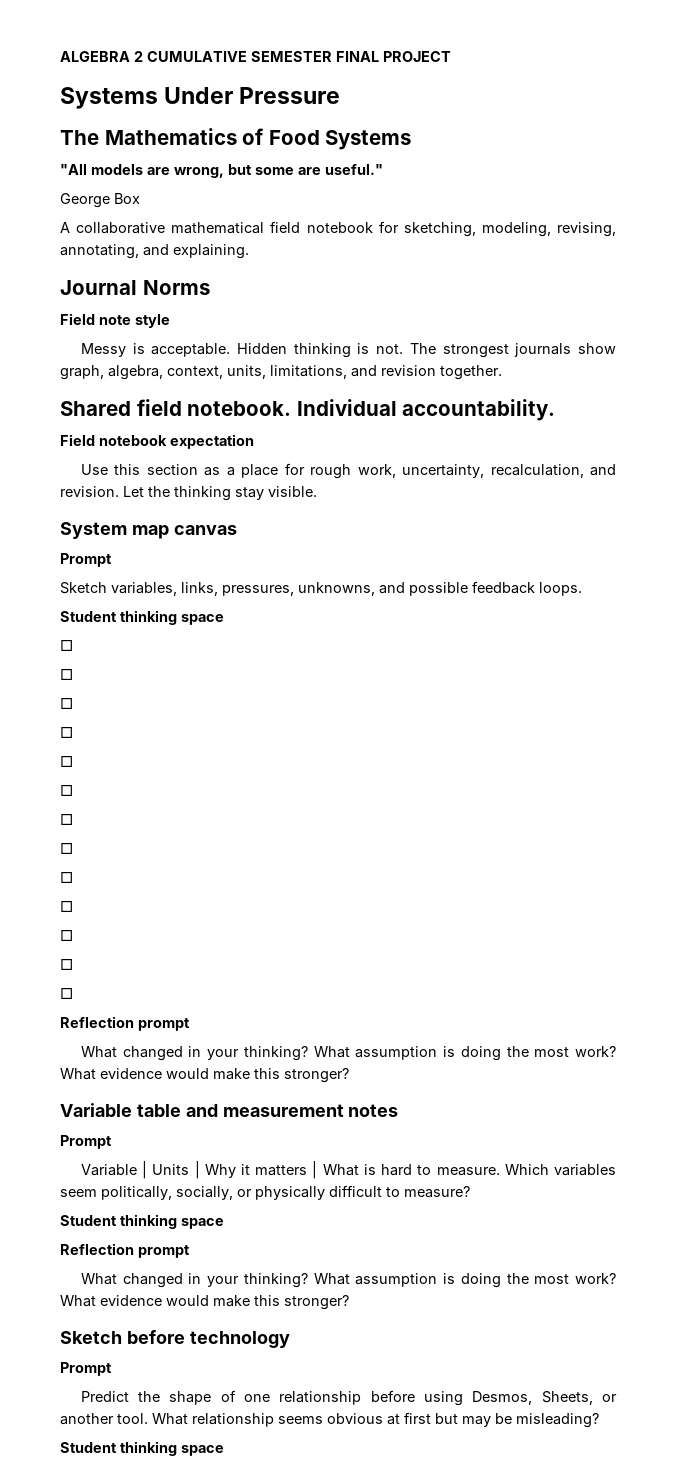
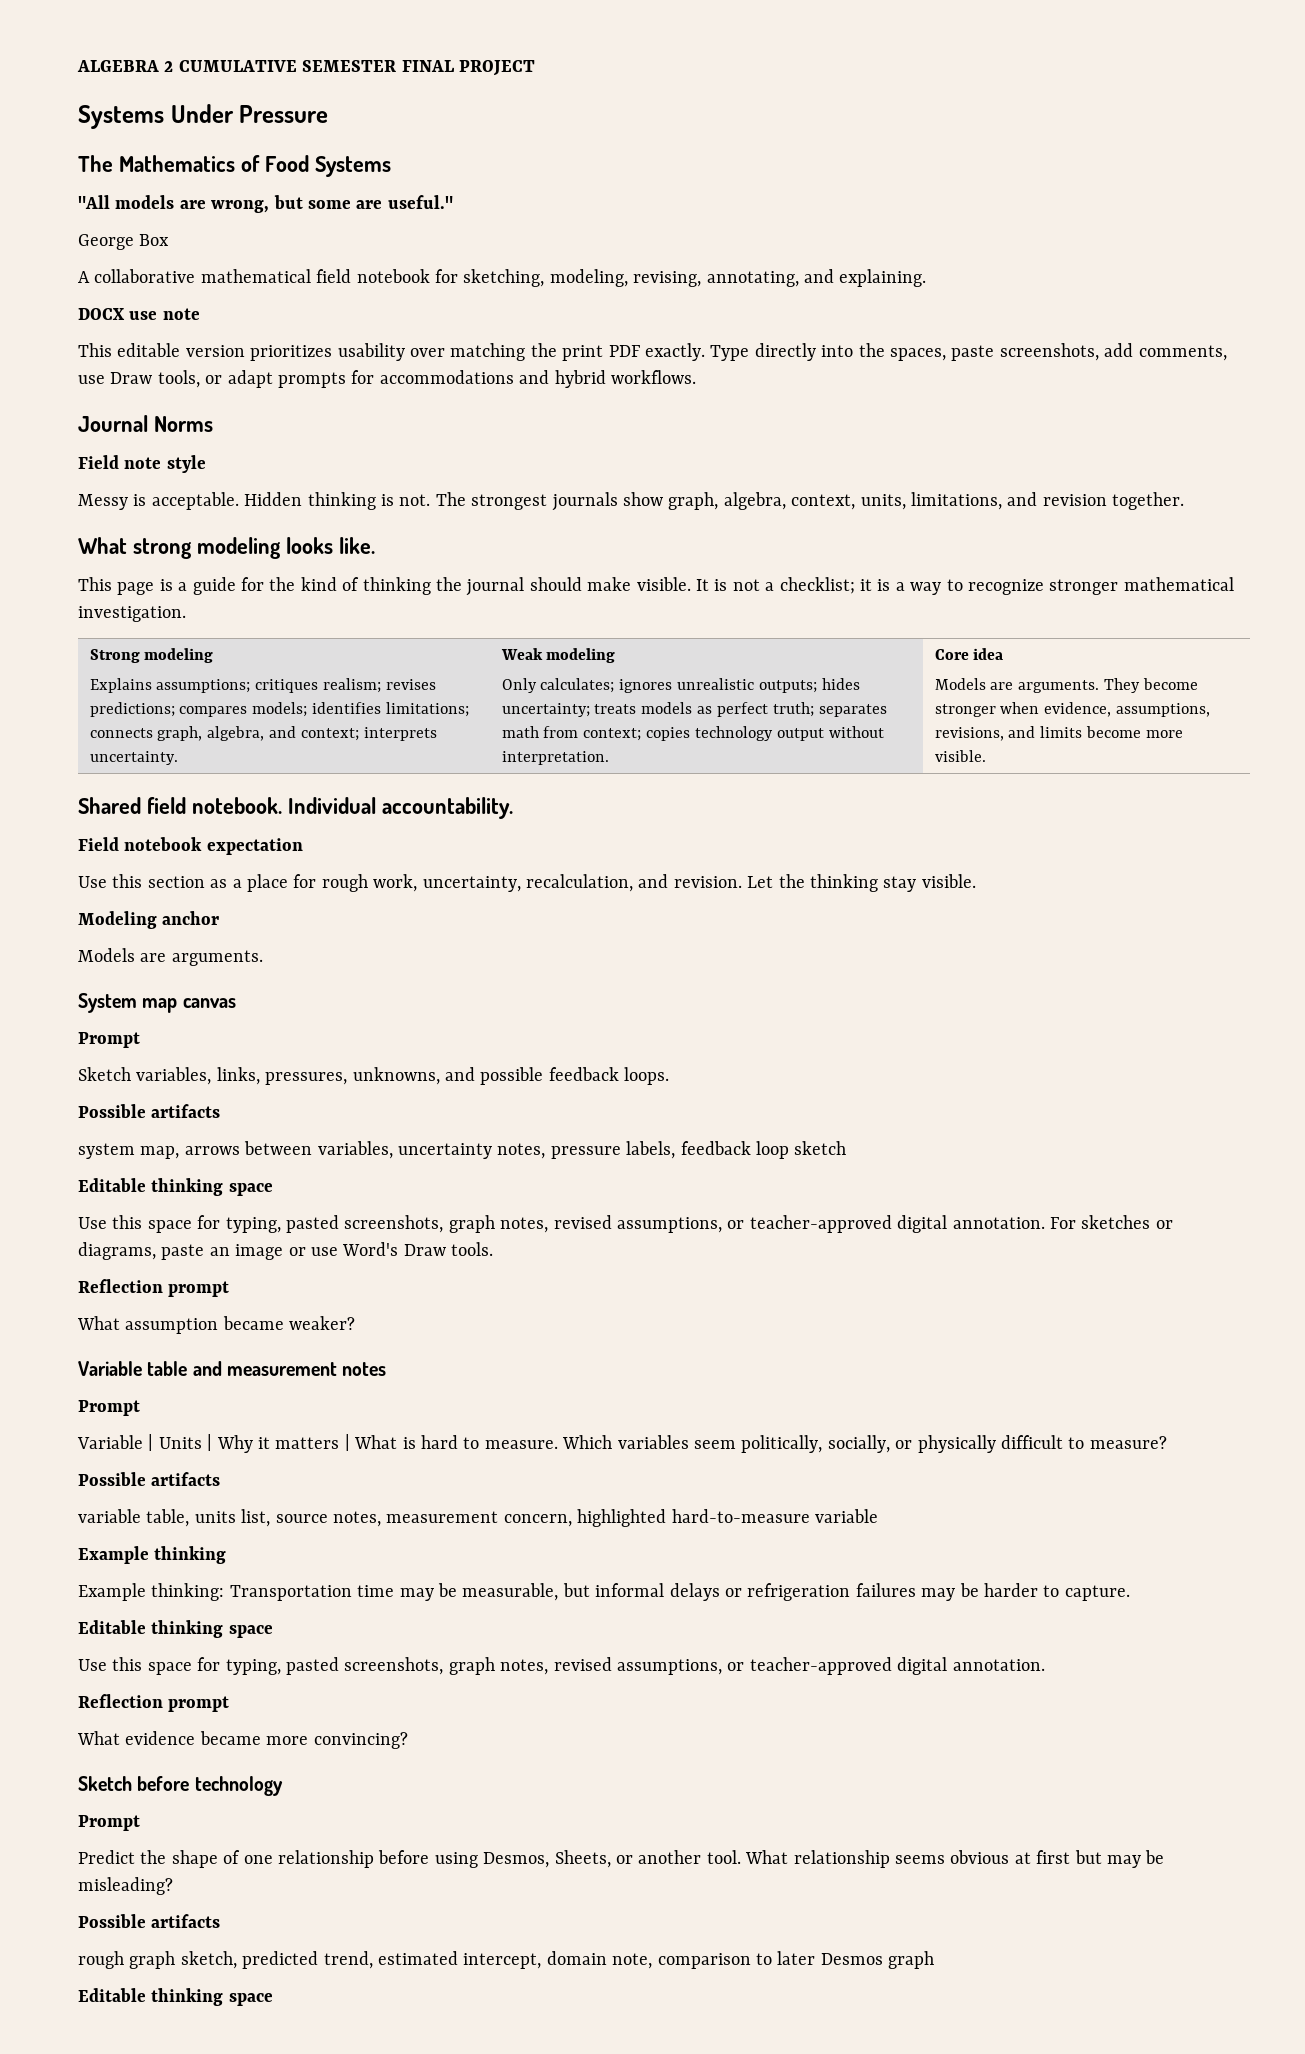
+ DOCX use note
+ This editable version prioritizes usability over matching the print PDF exactly. Type directly into the spaces, paste screenshots, add comments, use Draw tools, or adapt prompts for accommodations and hybrid workflows.
+ What strong modeling looks like.
+ This page is a guide for the kind of thinking the journal should make visible. It is not a checklist; it is a way to recognize stronger mathematical investigation.
+ Strong modeling
+ Explains assumptions; critiques realism; revises predictions; compares models; identifies limitations; connects graph, algebra, and context; interprets uncertainty. | Weak modeling
+ Only calculates; ignores unrealistic outputs; hides uncertainty; treats models as perfect truth; separates math from context; copies technology output without interpretation. | Core idea
+ Models are arguments. They become stronger when evidence, assumptions, revisions, and limits become more visible.
+ Modeling anchor
+ Models are arguments.
  Sketch variables, links, pressures, unknowns, and possible feedback loops.
- Student thinking space
- □
- □
- □
- □
- □
- □
- □
- □
- □
- □
- □
- □
- □
+ Possible artifacts
+ system map, arrows between variables, uncertainty notes, pressure labels, feedback loop sketch
+ Editable thinking space
+ Use this space for typing, pasted screenshots, graph notes, revised assumptions, or teacher-approved digital annotation. For sketches or diagrams, paste an image or use Word's Draw tools.
  Reflection prompt
- What changed in your thinking? What assumption is doing the most work? What evidence would make this stronger?
+ What assumption became weaker?
  Which variables seem politically, socially, or physically difficult to measure?
- Student thinking space
+ Possible artifacts
+ variable table, units list, source notes, measurement concern, highlighted hard-to-measure variable
+ Example thinking
+ Example thinking: Transportation time may be measurable, but informal delays or refrigeration failures may be harder to capture.
+ Editable thinking space
+ Use this space for typing, pasted screenshots, graph notes, revised assumptions, or teacher-approved digital annotation.
  Reflection prompt
- What changed in your thinking? What assumption is doing the most work? What evidence would make this stronger?
+ What evidence became more convincing?
  What relationship seems obvious at first but may be misleading?
- Student thinking space
+ Possible artifacts
+ rough graph sketch, predicted trend, estimated intercept, domain note, comparison to later Desmos graph
+ Editable thinking space

